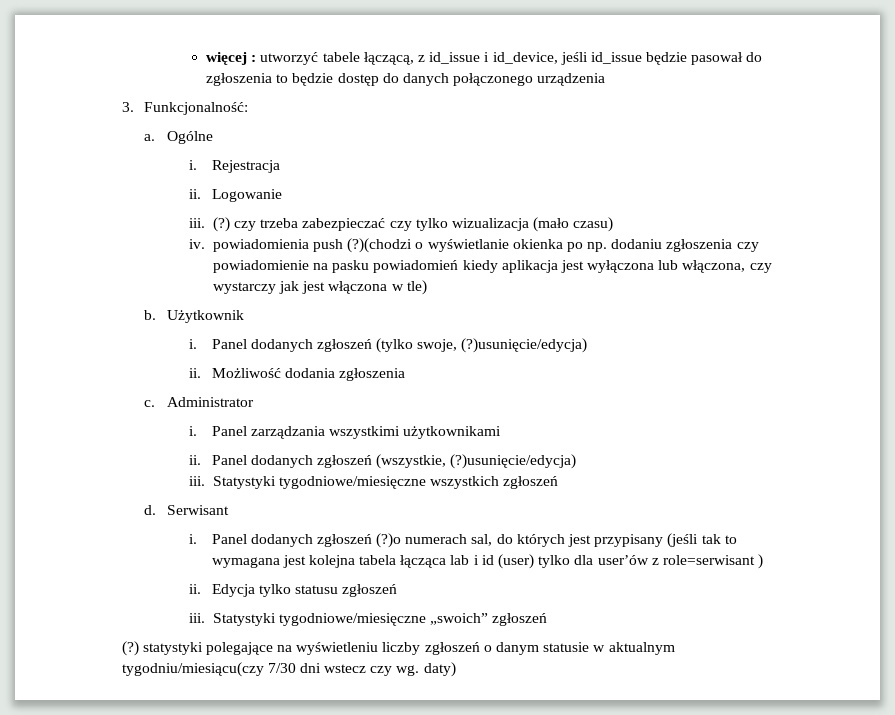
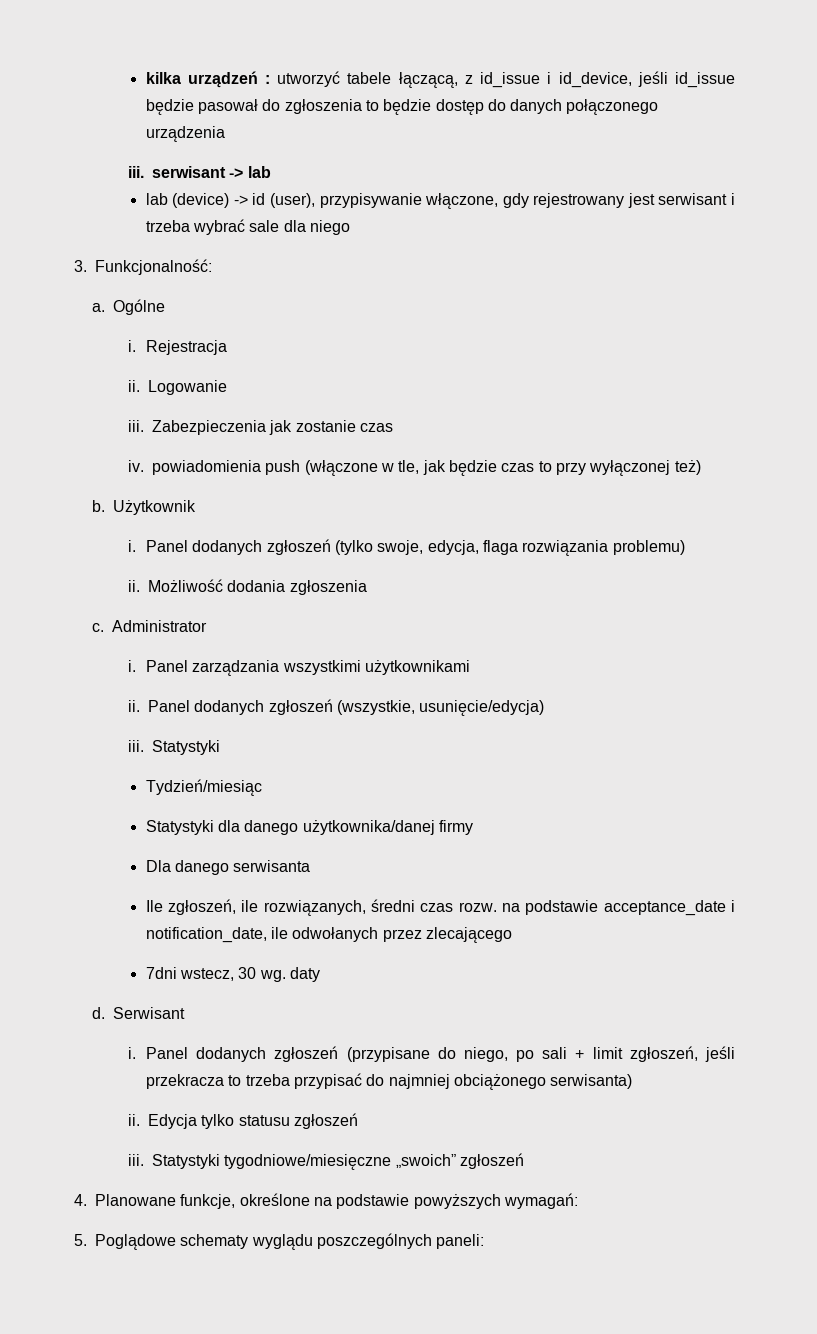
- więcej : utworzyć tabele łączącą, z id_issue i id_device, jeśli id_issue będzie pasował do zgłoszenia to będzie dostęp do danych połączonego urządzenia
+ kilka urządzeń : utworzyć tabele łączącą, z id_issue i id_device, jeśli id_issue będzie pasował do zgłoszenia to będzie dostęp do danych połączonego urządzenia
+ iii. serwisant -> lab
+ lab (device) -> id (user), przypisywanie włączone, gdy rejestrowany jest serwisant i trzeba wybrać sale dla niego
- (?) czy trzeba zabezpieczać czy tylko wizualizacja (mało czasu)
- iv. powiadomienia push (?)(chodzi o wyświetlanie okienka po np. dodaniu zgłoszenia czy powiadomienie na pasku powiadomień kiedy aplikacja jest wyłączona lub włączona, czy wystarczy jak jest włączona w tle)
+ Zabezpieczenia jak zostanie czas
+ iv. powiadomienia push (włączone w tle, jak będzie czas to przy wyłączonej też)
- Panel dodanych zgłoszeń (tylko swoje, (?)usunięcie/edycja)
+ Panel dodanych zgłoszeń (tylko swoje, edycja, flaga rozwiązania problemu)
- Panel dodanych zgłoszeń (wszystkie, (?)usunięcie/edycja)
- iii. Statystyki tygodniowe/miesięczne wszystkich zgłoszeń
+ Panel dodanych zgłoszeń (wszystkie, usunięcie/edycja)
+ iii. Statystyki
+ Tydzień/miesiąc
+ Statystyki dla danego użytkownika/danej firmy
+ Dla danego serwisanta
+ Ile zgłoszeń, ile rozwiązanych, średni czas rozw. na podstawie acceptance_date i notification_date, ile odwołanych przez zlecającego
+ 7dni wstecz, 30 wg. daty
- Panel dodanych zgłoszeń (?)o numerach sal, do których jest przypisany (jeśli tak to wymagana jest kolejna tabela łącząca lab i id (user) tylko dla user’ów z role=serwisant )
+ Panel dodanych zgłoszeń (przypisane do niego, po sali + limit zgłoszeń, jeśli przekracza to trzeba przypisać do najmniej obciążonego serwisanta)
- (?) statystyki polegające na wyświetleniu liczby zgłoszeń o danym statusie w aktualnym tygodniu/miesiącu(czy 7/30 dni wstecz czy wg. daty)
+ 4. Planowane funkcje, określone na podstawie powyższych wymagań:
+ 5. Poglądowe schematy wyglądu poszczególnych paneli:

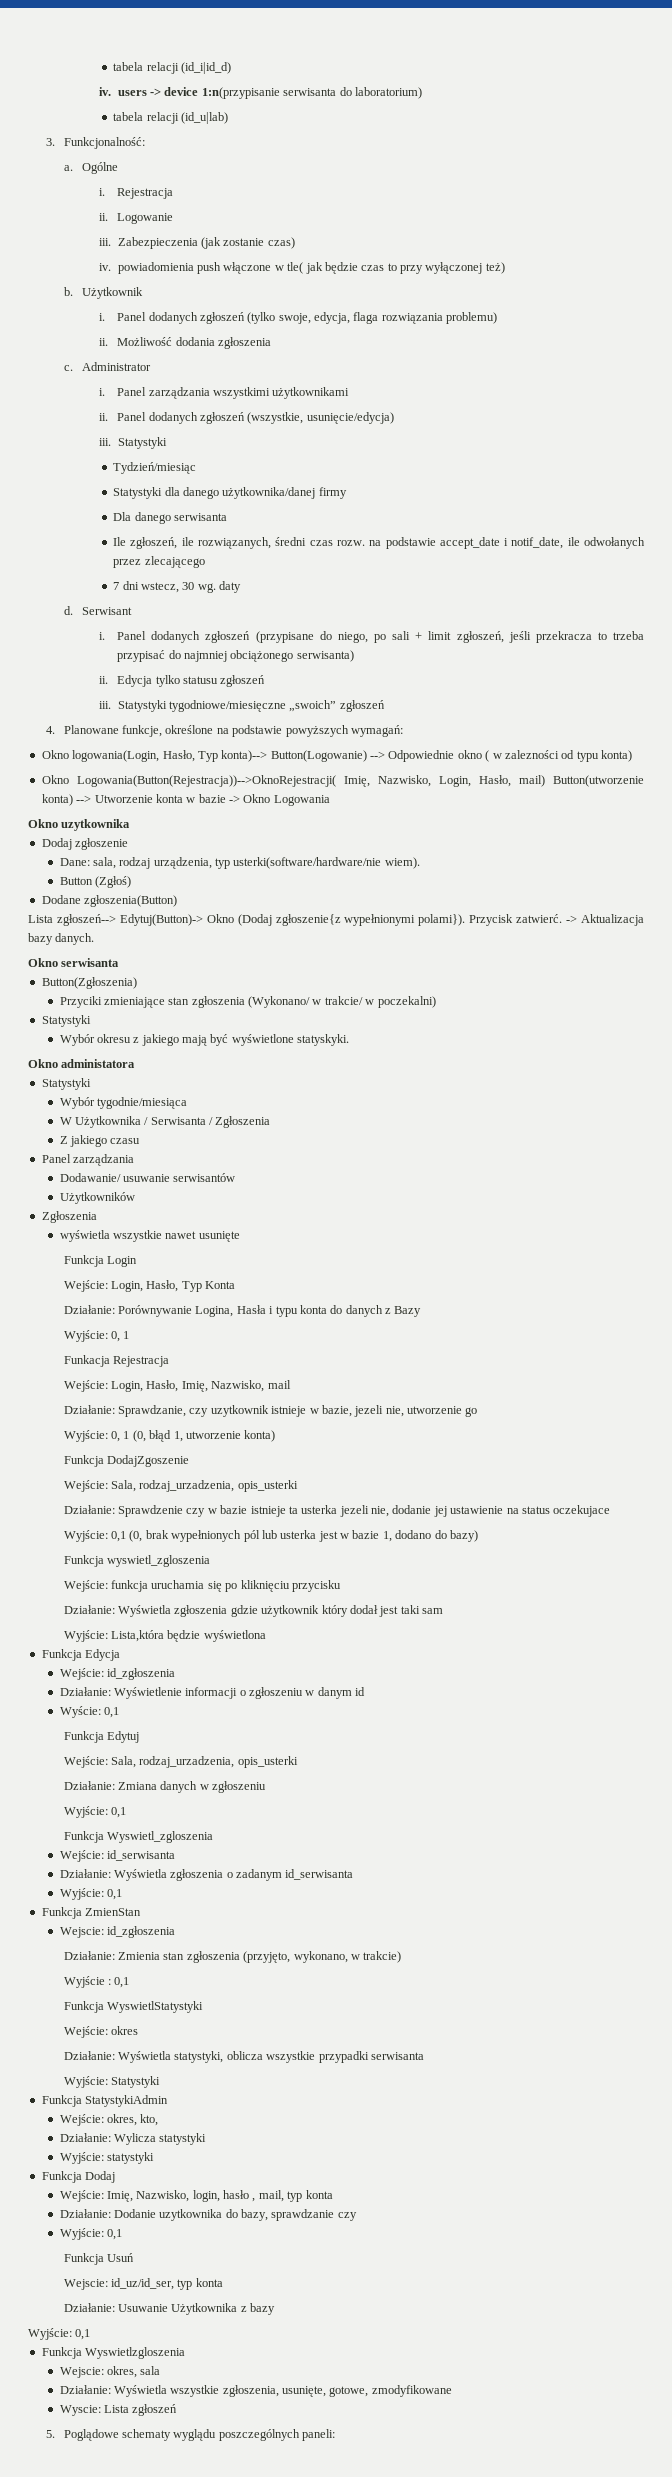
- kilka urządzeń : utworzyć tabele łączącą, z id_issue i id_device, jeśli id_issue będzie pasował do zgłoszenia to będzie dostęp do danych połączonego urządzenia
- iii. serwisant -> lab
- lab (device) -> id (user), przypisywanie włączone, gdy rejestrowany jest serwisant i trzeba wybrać sale dla niego
+ tabela relacji (id_i|id_d)
+ iv. users -> device 1:n(przypisanie serwisanta do laboratorium)
+ tabela relacji (id_u|lab)
- Zabezpieczenia jak zostanie czas
+ Zabezpieczenia (jak zostanie czas)
- iv. powiadomienia push (włączone w tle, jak będzie czas to przy wyłączonej też)
+ iv. powiadomienia push włączone w tle( jak będzie czas to przy wyłączonej też)
- Ile zgłoszeń, ile rozwiązanych, średni czas rozw. na podstawie acceptance_date i notification_date, ile odwołanych przez zlecającego
+ Ile zgłoszeń, ile rozwiązanych, średni czas rozw. na podstawie accept_date i notif_date, ile odwołanych przez zlecającego
- 7dni wstecz, 30 wg. daty
+ 7 dni wstecz, 30 wg. daty
+ Okno logowania(Login, Hasło, Typ konta)--> Button(Logowanie) --> Odpowiednie okno ( w zalezności od typu konta)
+ Okno Logowania(Button(Rejestracja))-->OknoRejestracji( Imię, Nazwisko, Login, Hasło, mail) Button(utworzenie konta) --> Utworzenie konta w bazie -> Okno Logowania
+ Okno uzytkownika
+ Dodaj zgłoszenie
+ Dane: sala, rodzaj urządzenia, typ usterki(software/hardware/nie wiem).
+ Button (Zgłoś)
+ Dodane zgłoszenia(Button)
+ Lista zgłoszeń--> Edytuj(Button)-> Okno (Dodaj zgłoszenie{z wypełnionymi polami}). Przycisk zatwierć. -> Aktualizacja bazy danych.
+ Okno serwisanta
+ Button(Zgłoszenia)
+ Przyciki zmieniające stan zgłoszenia (Wykonano/ w trakcie/ w poczekalni)
+ Statystyki
+ Wybór okresu z jakiego mają być wyświetlone statyskyki.
+ Okno administatora
+ Statystyki
+ Wybór tygodnie/miesiąca
+ W Użytkownika / Serwisanta / Zgłoszenia
+ Z jakiego czasu
+ Panel zarządzania
+ Dodawanie/ usuwanie serwisantów
+ Użytkowników
+ Zgłoszenia
+ wyświetla wszystkie nawet usunięte
+ Funkcja Login
+ Wejście: Login, Hasło, Typ Konta
+ Działanie: Porównywanie Logina, Hasła i typu konta do danych z Bazy
+ Wyjście: 0, 1
+ Funkacja Rejestracja
+ Wejście: Login, Hasło, Imię, Nazwisko, mail
+ Działanie: Sprawdzanie, czy uzytkownik istnieje w bazie, jezeli nie, utworzenie go
+ Wyjście: 0, 1 (0, błąd 1, utworzenie konta)
+ Funkcja DodajZgoszenie
+ Wejście: Sala, rodzaj_urzadzenia, opis_usterki
+ Działanie: Sprawdzenie czy w bazie istnieje ta usterka jezeli nie, dodanie jej ustawienie na status oczekujace
+ Wyjście: 0,1 (0, brak wypełnionych pól lub usterka jest w bazie 1, dodano do bazy)
+ Funkcja wyswietl_zgloszenia
+ Wejście: funkcja uruchamia się po kliknięciu przycisku
+ Działanie: Wyświetla zgłoszenia gdzie użytkownik który dodał jest taki sam
+ Wyjście: Lista,która będzie wyświetlona
+ Funkcja Edycja
+ Wejście: id_zgłoszenia
+ Działanie: Wyświetlenie informacji o zgłoszeniu w danym id
+ Wyście: 0,1
+ Funkcja Edytuj
+ Wejście: Sala, rodzaj_urzadzenia, opis_usterki
+ Działanie: Zmiana danych w zgłoszeniu
+ Wyjście: 0,1
+ Funkcja Wyswietl_zgloszenia
+ Wejście: id_serwisanta
+ Działanie: Wyświetla zgłoszenia o zadanym id_serwisanta
+ Wyjście: 0,1
+ Funkcja ZmienStan
+ Wejscie: id_zgłoszenia
+ Działanie: Zmienia stan zgłoszenia (przyjęto, wykonano, w trakcie)
+ Wyjście : 0,1
+ Funkcja WyswietlStatystyki
+ Wejście: okres
+ Działanie: Wyświetla statystyki, oblicza wszystkie przypadki serwisanta
+ Wyjście: Statystyki
+ Funkcja StatystykiAdmin
+ Wejście: okres, kto,
+ Działanie: Wylicza statystyki
+ Wyjście: statystyki
+ Funkcja Dodaj
+ Wejście: Imię, Nazwisko, login, hasło , mail, typ konta
+ Działanie: Dodanie uzytkownika do bazy, sprawdzanie czy
+ Wyjście: 0,1
+ Funkcja Usuń
+ Wejscie: id_uz/id_ser, typ konta
+ Działanie: Usuwanie Użytkownika z bazy
+ Wyjście: 0,1
+ Funkcja Wyswietlzgloszenia
+ Wejscie: okres, sala
+ Działanie: Wyświetla wszystkie zgłoszenia, usunięte, gotowe, zmodyfikowane
+ Wyscie: Lista zgłoszeń

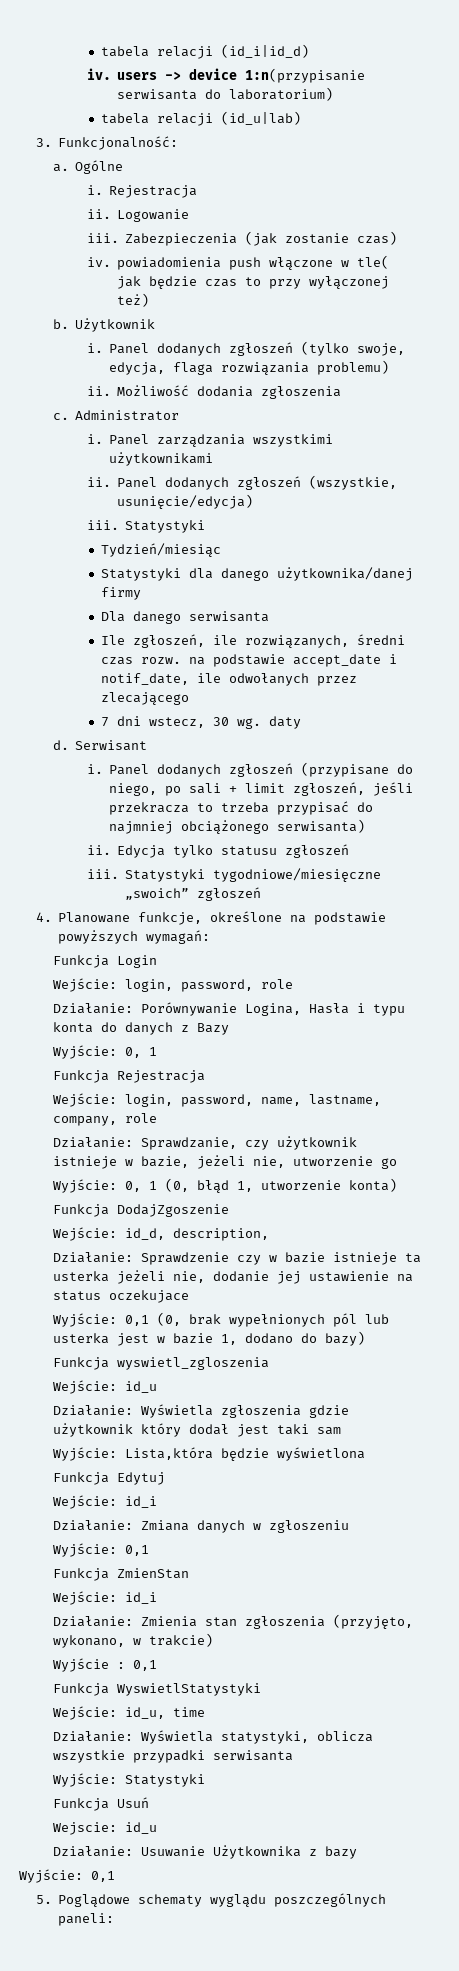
- Okno logowania(Login, Hasło, Typ konta)--> Button(Logowanie) --> Odpowiednie okno ( w zalezności od typu konta)
- Okno Logowania(Button(Rejestracja))-->OknoRejestracji( Imię, Nazwisko, Login, Hasło, mail) Button(utworzenie konta) --> Utworzenie konta w bazie -> Okno Logowania
- Okno uzytkownika
- Dodaj zgłoszenie
- Dane: sala, rodzaj urządzenia, typ usterki(software/hardware/nie wiem).
- Button (Zgłoś)
- Dodane zgłoszenia(Button)
- Lista zgłoszeń--> Edytuj(Button)-> Okno (Dodaj zgłoszenie{z wypełnionymi polami}). Przycisk zatwierć. -> Aktualizacja bazy danych.
- Okno serwisanta
- Button(Zgłoszenia)
- Przyciki zmieniające stan zgłoszenia (Wykonano/ w trakcie/ w poczekalni)
- Statystyki
- Wybór okresu z jakiego mają być wyświetlone statyskyki.
- Okno administatora
- Statystyki
- Wybór tygodnie/miesiąca
- W Użytkownika / Serwisanta / Zgłoszenia
- Z jakiego czasu
- Panel zarządzania
- Dodawanie/ usuwanie serwisantów
- Użytkowników
- Zgłoszenia
- wyświetla wszystkie nawet usunięte
- Wejście: Login, Hasło, Typ Konta
+ Wejście: login, password, role
- Funkacja Rejestracja
+ Funkcja Rejestracja
- Wejście: Login, Hasło, Imię, Nazwisko, mail
+ Wejście: login, password, name, lastname, company, role
- Działanie: Sprawdzanie, czy uzytkownik istnieje w bazie, jezeli nie, utworzenie go
+ Działanie: Sprawdzanie, czy użytkownik istnieje w bazie, jeżeli nie, utworzenie go
  Funkcja DodajZgoszenie
- Wejście: Sala, rodzaj_urzadzenia, opis_usterki
+ Wejście: id_d, description,
- Działanie: Sprawdzenie czy w bazie istnieje ta usterka jezeli nie, dodanie jej ustawienie na status oczekujace
+ Działanie: Sprawdzenie czy w bazie istnieje ta usterka jeżeli nie, dodanie jej ustawienie na status oczekujace
- Wejście: funkcja uruchamia się po kliknięciu przycisku
+ Wejście: id_u
- Funkcja Edycja
- Wejście: id_zgłoszenia
- Działanie: Wyświetlenie informacji o zgłoszeniu w danym id
- Wyście: 0,1
  Funkcja Edytuj
- Wejście: Sala, rodzaj_urzadzenia, opis_usterki
+ Wejście: id_i
- Funkcja Wyswietl_zgloszenia
- Wejście: id_serwisanta
- Działanie: Wyświetla zgłoszenia o zadanym id_serwisanta
- Wyjście: 0,1
  Funkcja ZmienStan
- Wejscie: id_zgłoszenia
+ Wejście: id_i
- Wejście: okres
+ Wejście: id_u, time
- Funkcja StatystykiAdmin
- Wejście: okres, kto,
- Działanie: Wylicza statystyki
- Wyjście: statystyki
- Funkcja Dodaj
- Wejście: Imię, Nazwisko, login, hasło , mail, typ konta
- Działanie: Dodanie uzytkownika do bazy, sprawdzanie czy
- Wyjście: 0,1
- Wejscie: id_uz/id_ser, typ konta
+ Wejscie: id_u
- Funkcja Wyswietlzgloszenia
- Wejscie: okres, sala
- Działanie: Wyświetla wszystkie zgłoszenia, usunięte, gotowe, zmodyfikowane
- Wyscie: Lista zgłoszeń

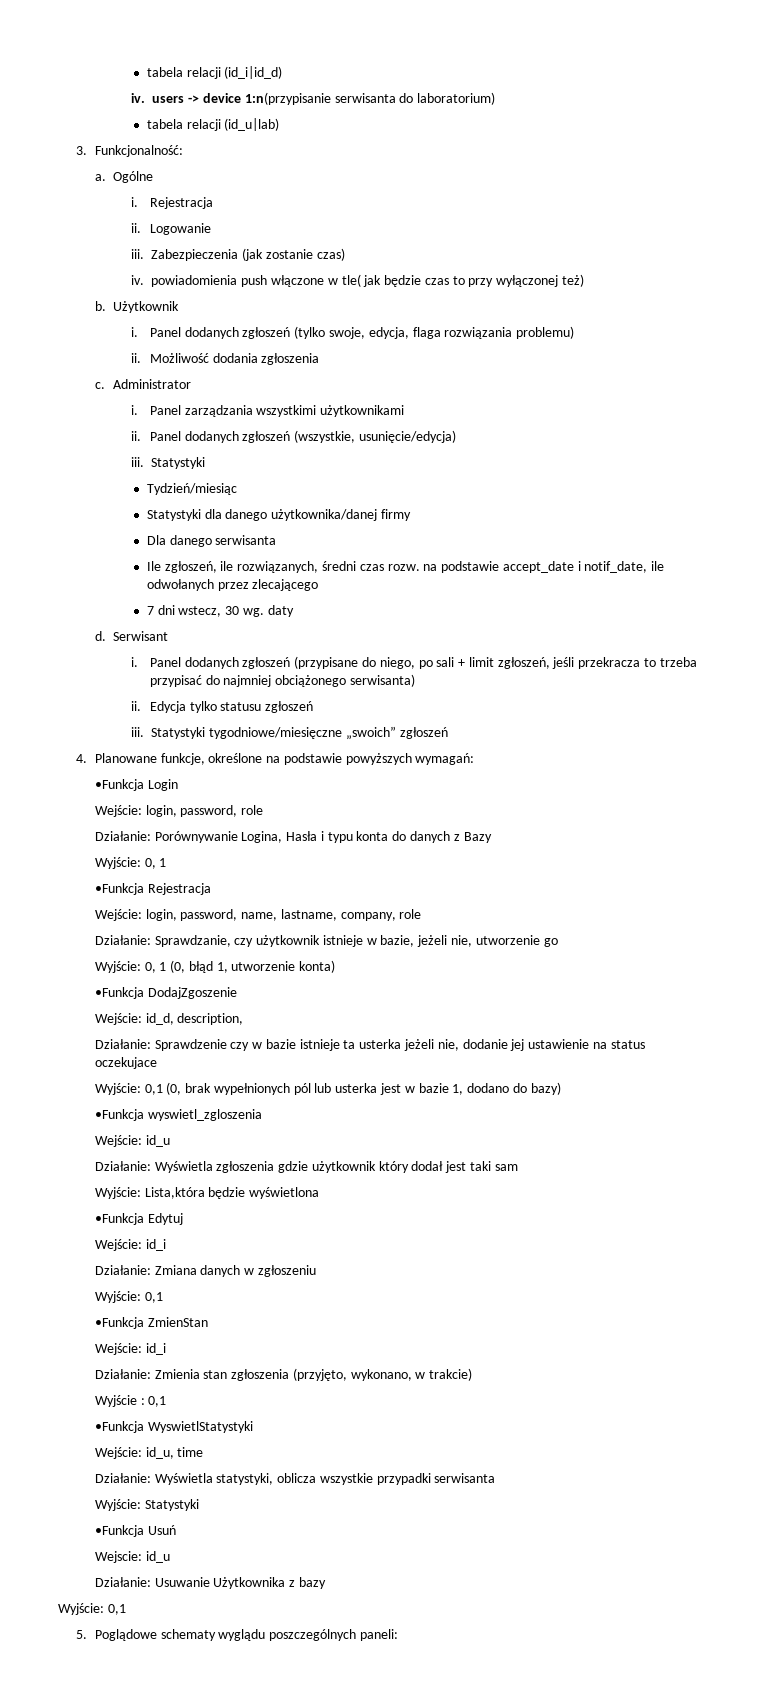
- Funkcja Login
+ •Funkcja Login
- Funkcja Rejestracja
+ •Funkcja Rejestracja
- Funkcja DodajZgoszenie
+ •Funkcja DodajZgoszenie
- Funkcja wyswietl_zgloszenia
+ •Funkcja wyswietl_zgloszenia
- Funkcja Edytuj
+ •Funkcja Edytuj
- Funkcja ZmienStan
+ •Funkcja ZmienStan
- Funkcja WyswietlStatystyki
+ •Funkcja WyswietlStatystyki
- Funkcja Usuń
+ •Funkcja Usuń

